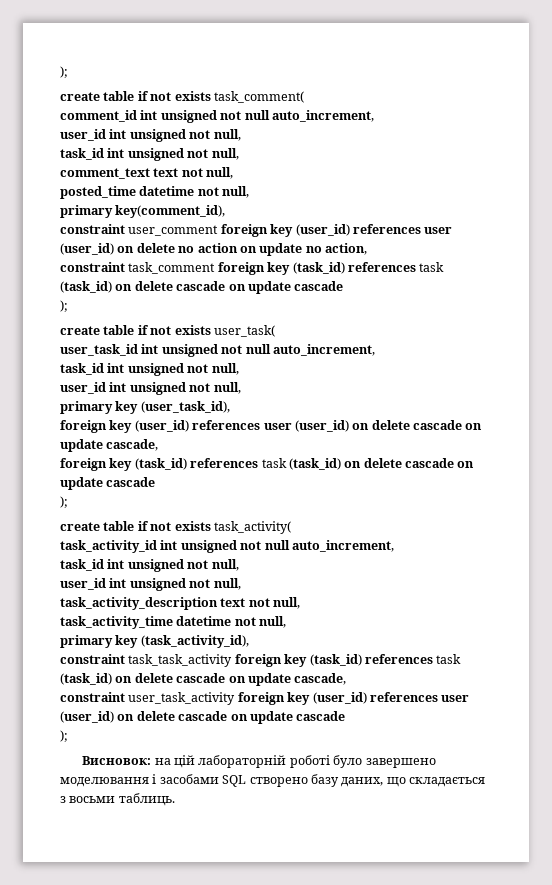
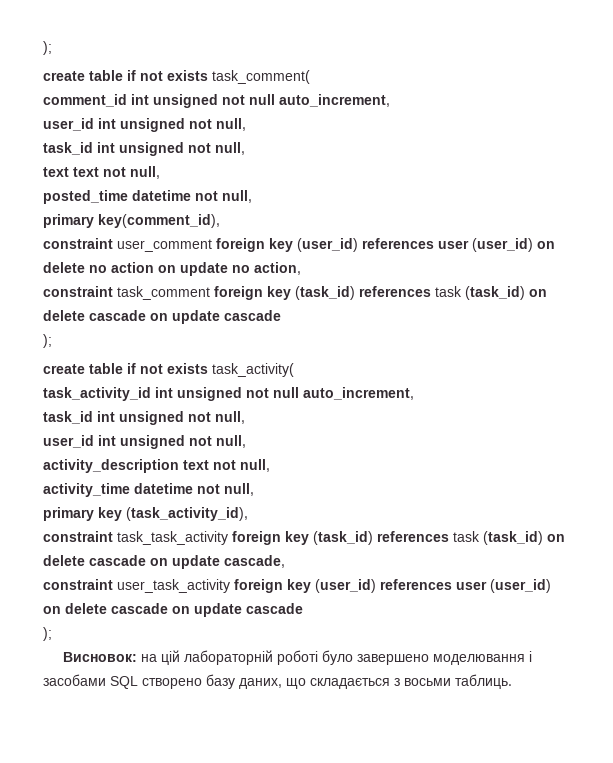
- comment_text text not null,
+ text text not null,
- create table if not exists user_task(
- user_task_id int unsigned not null auto_increment,
- task_id int unsigned not null,
- user_id int unsigned not null,
- primary key (user_task_id),
- foreign key (user_id) references user (user_id) on delete cascade on update cascade,
- foreign key (task_id) references task (task_id) on delete cascade on update cascade
- );
- task_activity_description text not null,
- task_activity_time datetime not null,
+ activity_description text not null,
+ activity_time datetime not null,

